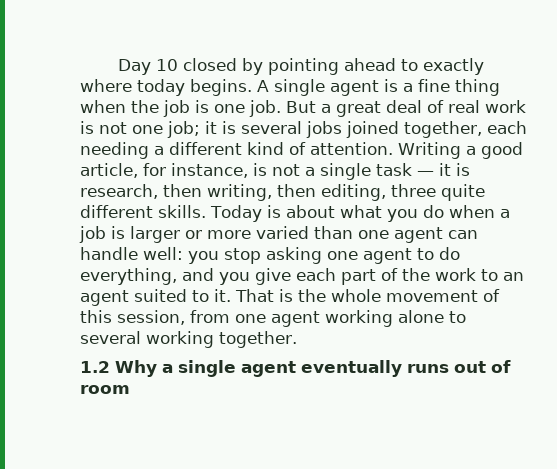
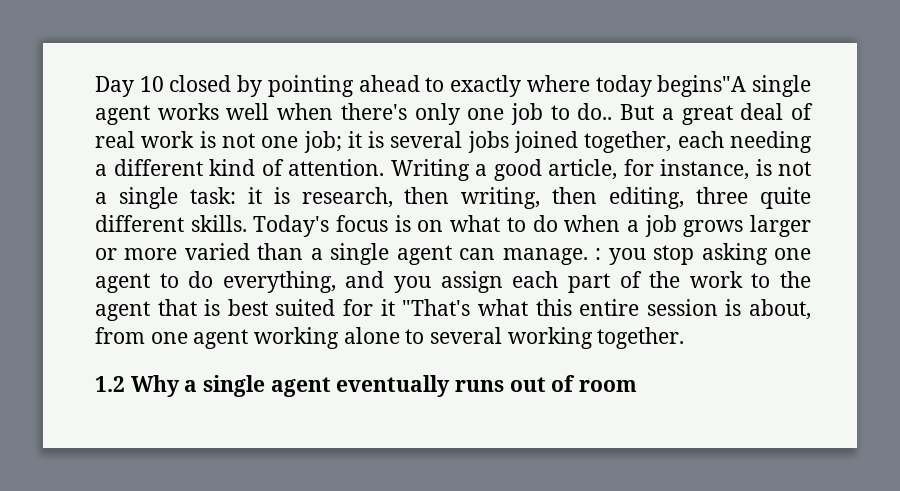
- Day 10 closed by pointing ahead to exactly where today begins. A single agent is a fine thing when the job is one job.
+ Day 10 closed by pointing ahead to exactly where today begins"A single agent works well when there's only one job to do..
- Writing a good article, for instance, is not a single task — it is research, then writing, then editing, three quite different skills.
+ Writing a good article, for instance, is not a single task: it is research, then writing, then editing, three quite different skills.
- Today is about what you do when a job is larger or more varied than one agent can handle well: you stop asking one agent to do everything, and you give each part of the work to an agent suited to it. That is the whole movement of this session, from one agent working alone to several working together.
+ Today's focus is on what to do when a job grows larger or more varied than a single agent can manage. : you stop asking one agent to do everything, and you assign each part of the work to the agent that is best suited for it "That's what this entire session is about, from one agent working alone to several working together.

